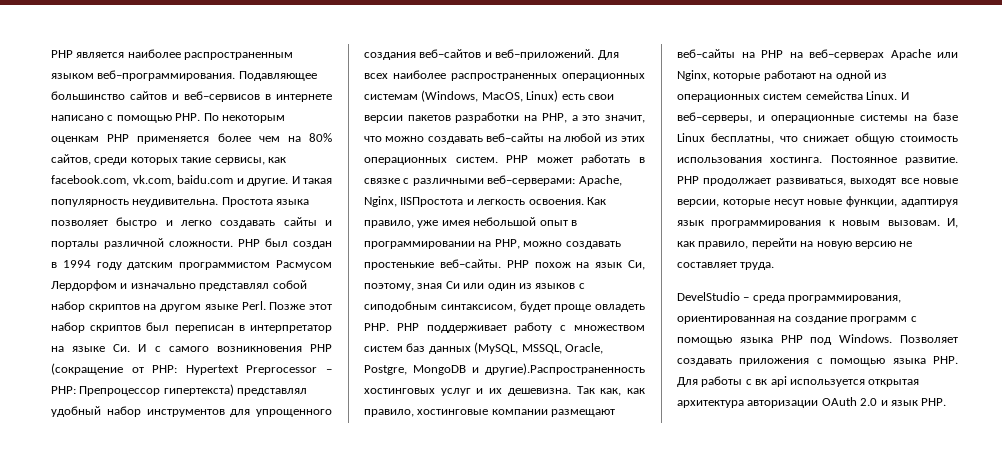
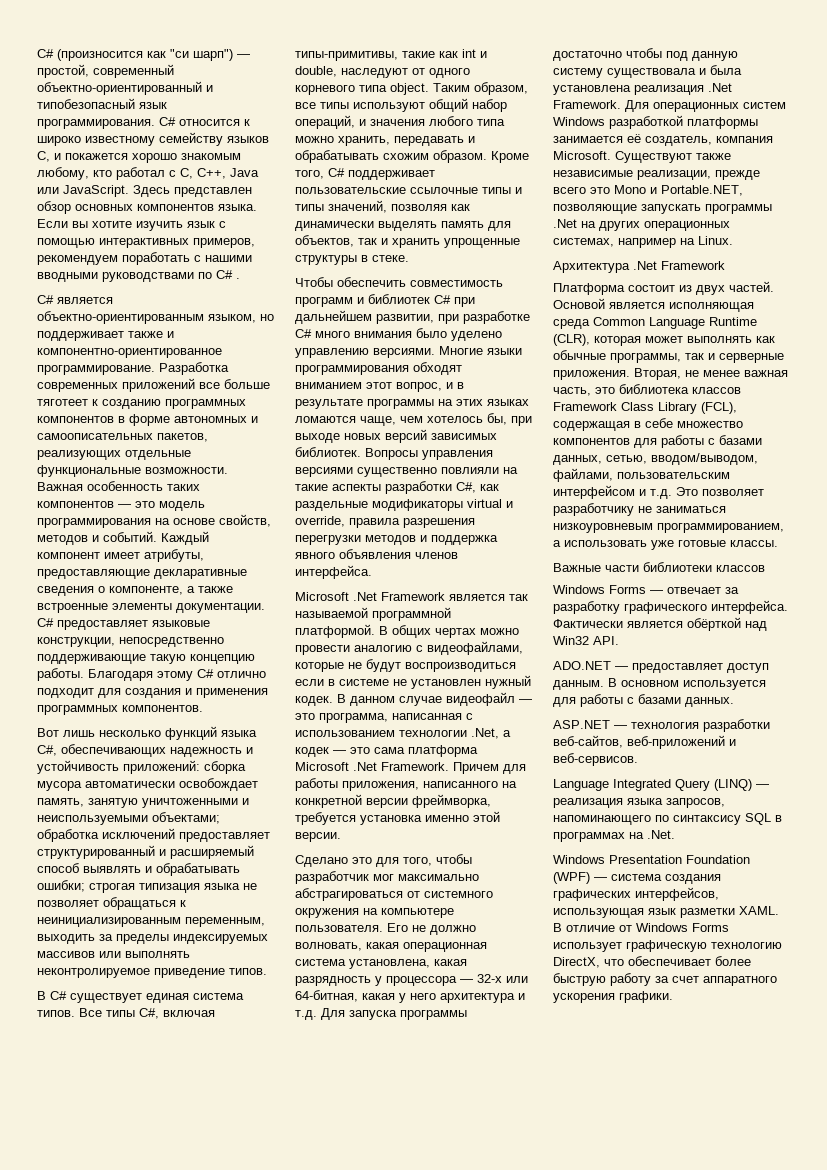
- PHP является наиболее распространенным языком веб–программирования. Подавляющее большинство сайтов и веб–сервисов в интернете написано с помощью PHP. По некоторым оценкам PHP применяется более чем на 80% сайтов, среди которых такие сервисы, как facebook.com, vk.com, baidu.com и другие. И такая популярность неудивительна. Простота языка позволяет быстро и легко создавать сайты и порталы различной сложности. PHP был создан в 1994 году датским программистом Расмусом Лердорфом и изначально представлял собой набор скриптов на другом языке Perl. Позже этот набор скриптов был переписан в интерпретатор на языке Си. И с самого возникновения PHP (сокращение от PHP: Hypertext Preprocessor – PHP: Препроцессор гипертекста) представлял удобный набор инструментов для упрощенного создания веб–сайтов и веб–приложений. Для всех наиболее распространенных операционных системам (Windows, MacOS, Linux) есть свои версии пакетов разработки на PHP, а это значит, что можно создавать веб–сайты на любой из этих операционных систем. PHP может работать в связке с различными веб–серверами: Apache, Nginx, IISПростота и легкость освоения. Как правило, уже имея небольшой опыт в программировании на PHP, можно создавать простенькие веб–сайты. PHP похож на язык Си, поэтому, зная Си или один из языков с сиподобным синтаксисом, будет проще овладеть PHP. PHP поддерживает работу с множеством систем баз данных (MySQL, MSSQL, Oracle, Postgre, MongoDB и другие).Распространенность хостинговых услуг и их дешевизна. Так как, как правило, хостинговые компании размещают веб–сайты на PHP на веб–серверах Apache или Nginx, которые работают на одной из операционных систем семейства Linux. И веб–серверы, и операционные системы на базе Linux бесплатны, что снижает общую стоимость использования хостинга. Постоянное развитие. PHP продолжает развиваться, выходят все новые версии, которые несут новые функции, адаптируя язык программирования к новым вызовам. И, как правило, перейти на новую версию не составляет труда.
- DevelStudio – среда программирования, ориентированная на создание программ с помощью языка PHP под Windows. Позволяет создавать приложения с помощью языка PHP. Для работы с вк api используется открытая архитектура авторизации OAuth 2.0 и язык PHP.
+ C# (произносится как "си шарп") — простой, современный объектно-ориентированный и типобезопасный язык программирования. C# относится к широко известному семейству языков C, и покажется хорошо знакомым любому, кто работал с C, C++, Java или JavaScript. Здесь представлен обзор основных компонентов языка. Если вы хотите изучить язык с помощью интерактивных примеров, рекомендуем поработать с нашими вводными руководствами по C# .
+ C# является объектно-ориентированным языком, но поддерживает также и компонентно-ориентированное программирование. Разработка современных приложений все больше тяготеет к созданию программных компонентов в форме автономных и самоописательных пакетов, реализующих отдельные функциональные возможности. Важная особенность таких компонентов — это модель программирования на основе свойств, методов и событий. Каждый компонент имеет атрибуты, предоставляющие декларативные сведения о компоненте, а также встроенные элементы документации. C# предоставляет языковые конструкции, непосредственно поддерживающие такую концепцию работы. Благодаря этому C# отлично подходит для создания и применения программных компонентов.
+ Вот лишь несколько функций языка C#, обеспечивающих надежность и устойчивость приложений: сборка мусора автоматически освобождает память, занятую уничтоженными и неиспользуемыми объектами; обработка исключений предоставляет структурированный и расширяемый способ выявлять и обрабатывать ошибки; строгая типизация языка не позволяет обращаться к неинициализированным переменным, выходить за пределы индексируемых массивов или выполнять неконтролируемое приведение типов.
+ В C# существует единая система типов. Все типы C#, включая типы-примитивы, такие как int и double, наследуют от одного корневого типа object. Таким образом, все типы используют общий набор операций, и значения любого типа можно хранить, передавать и обрабатывать схожим образом. Кроме того, C# поддерживает пользовательские ссылочные типы и типы значений, позволяя как динамически выделять память для объектов, так и хранить упрощенные структуры в стеке.
+ Чтобы обеспечить совместимость программ и библиотек C# при дальнейшем развитии, при разработке C# много внимания было уделено управлению версиями. Многие языки программирования обходят вниманием этот вопрос, и в результате программы на этих языках ломаются чаще, чем хотелось бы, при выходе новых версий зависимых библиотек. Вопросы управления версиями существенно повлияли на такие аспекты разработки C#, как раздельные модификаторы virtual и override, правила разрешения перегрузки методов и поддержка явного объявления членов интерфейса.
+ Microsoft .Net Framework является так называемой программной платформой. В общих чертах можно провести аналогию с видеофайлами, которые не будут воспроизводиться если в системе не установлен нужный кодек. В данном случае видеофайл — это программа, написанная с использованием технологии .Net, а кодек — это сама платформа Microsoft .Net Framework. Причем для работы приложения, написанного на конкретной версии фреймворка, требуется установка именно этой версии.
+ Сделано это для того, чтобы разработчик мог максимально абстрагироваться от системного окружения на компьютере пользователя. Его не должно волновать, какая операционная система установлена, какая разрядность у процессора — 32-х или 64-битная, какая у него архитектура и т.д. Для запуска программы достаточно чтобы под данную систему существовала и была установлена реализация .Net Framework. Для операционных систем Windows разработкой платформы занимается её создатель, компания Microsoft. Существуют также независимые реализации, прежде всего это Mono и Portable.NET, позволяющие запускать программы .Net на других операционных системах, например на Linux.
+ Архитектура .Net Framework
+ Платформа состоит из двух частей. Основой является исполняющая среда Common Language Runtime (CLR), которая может выполнять как обычные программы, так и серверные приложения. Вторая, не менее важная часть, это библиотека классов Framework Class Library (FCL), содержащая в себе множество компонентов для работы с базами данных, сетью, вводом/выводом, файлами, пользовательским интерфейсом и т.д. Это позволяет разработчику не заниматься низкоуровневым программированием, а использовать уже готовые классы.
+ Важные части библиотеки классов
+ Windows Forms — отвечает за разработку графического интерфейса. Фактически является обёрткой над Win32 API.
+ ADO.NET — предоставляет доступ данным. В основном используется для работы с базами данных.
+ ASP.NET — технология разработки веб-сайтов, веб-приложений и веб-сервисов.
+ Language Integrated Query (LINQ) — реализация языка запросов, напоминающего по синтаксису SQL в программах на .Net.
+ Windows Presentation Foundation (WPF) — система создания графических интерфейсов, использующая язык разметки XAML. В отличие от Windows Forms использует графическую технологию DirectX, что обеспечивает более быструю работу за счет аппаратного ускорения графики.

